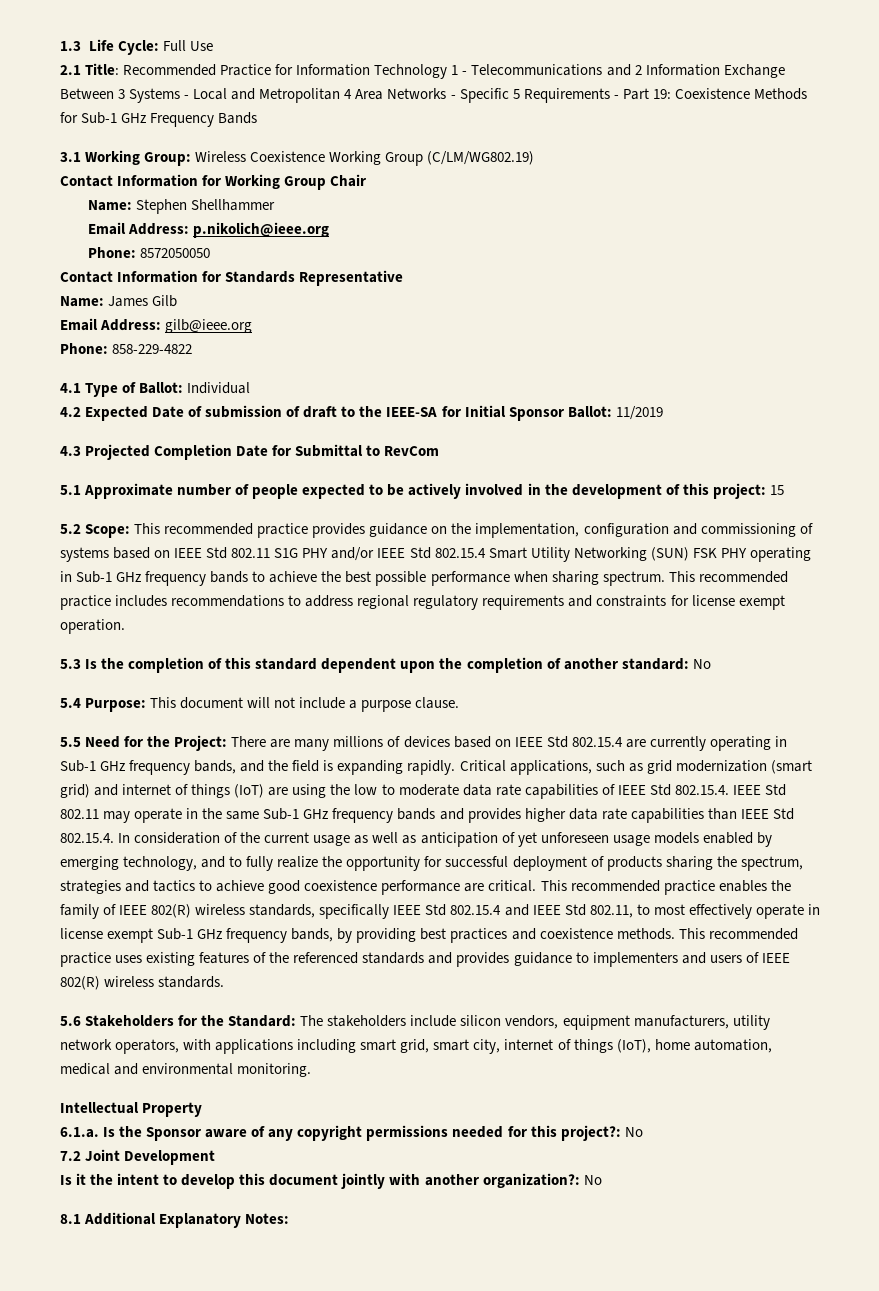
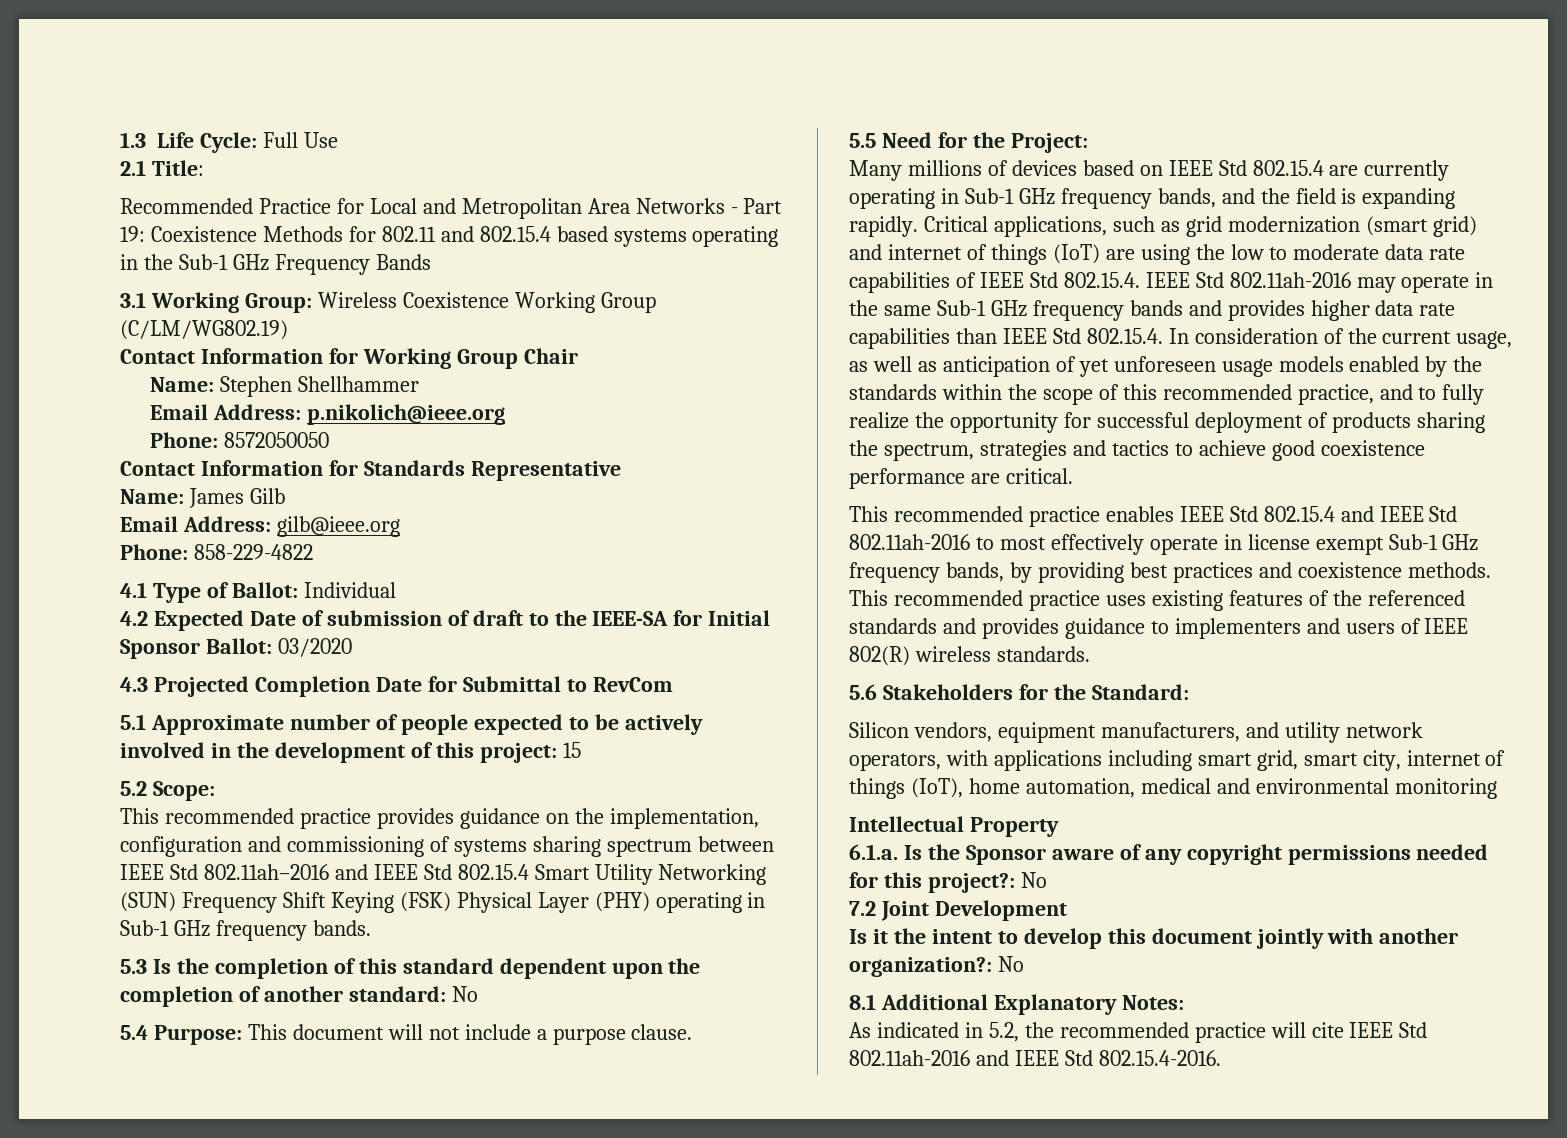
- 2.1 Title: Recommended Practice for Information Technology 1 - Telecommunications and 2 Information Exchange Between 3 Systems - Local and Metropolitan 4 Area Networks - Specific 5 Requirements - Part 19: Coexistence Methods for Sub-1 GHz Frequency Bands
+ 2.1 Title:
+ Recommended Practice for Local and Metropolitan Area Networks - Part 19: Coexistence Methods for 802.11 and 802.15.4 based systems operating in the Sub-1 GHz Frequency Bands
- 4.2 Expected Date of submission of draft to the IEEE-SA for Initial Sponsor Ballot: 11/2019
+ 4.2 Expected Date of submission of draft to the IEEE-SA for Initial Sponsor Ballot: 03/2020
- 5.2 Scope: This recommended practice provides guidance on the implementation, configuration and commissioning of systems based on IEEE Std 802.11 S1G PHY and/or IEEE Std 802.15.4 Smart Utility Networking (SUN) FSK PHY operating in Sub-1 GHz frequency bands to achieve the best possible performance when sharing spectrum. This recommended practice includes recommendations to address regional regulatory requirements and constraints for license exempt operation.
+ 5.2 Scope:
+ This recommended practice provides guidance on the implementation, configuration and commissioning of systems sharing spectrum between IEEE Std 802.11ah–2016 and IEEE Std 802.15.4 Smart Utility Networking (SUN) Frequency Shift Keying (FSK) Physical Layer (PHY) operating in Sub-1 GHz frequency bands.
- 5.5 Need for the Project: There are many millions of devices based on IEEE Std 802.15.4 are currently operating in Sub-1 GHz frequency bands, and the field is expanding rapidly.
+ 5.5 Need for the Project:
+ Many millions of devices based on IEEE Std 802.15.4 are currently operating in Sub-1 GHz frequency bands, and the field is expanding rapidly.
- Critical applications, such as grid modernization (smart grid) and internet of things (IoT) are using the low to moderate data rate capabilities of IEEE Std 802.15.4. IEEE Std 802.11 may operate in the same Sub-1 GHz frequency bands and provides higher data rate capabilities than IEEE Std 802.15.4. In consideration of the current usage as well as anticipation of yet unforeseen usage models enabled by emerging technology, and to fully realize the opportunity for successful deployment of products sharing the spectrum, strategies and tactics to achieve good coexistence performance are critical. This recommended practice enables the family of IEEE 802(R) wireless standards, specifically IEEE Std 802.15.4 and IEEE Std 802.11, to most effectively operate in license exempt Sub-1 GHz frequency bands, by providing best practices and coexistence methods.
+ Critical applications, such as grid modernization (smart grid) and internet of things (IoT) are using the low to moderate data rate capabilities of IEEE Std 802.15.4. IEEE Std 802.11ah-2016 may operate in the same Sub-1 GHz frequency bands and provides higher data rate capabilities than IEEE Std 802.15.4. In consideration of the current usage, as well as anticipation of yet unforeseen usage models enabled by the standards within the scope of this recommended practice, and to fully realize the opportunity for successful deployment of products sharing the spectrum, strategies and tactics to achieve good coexistence performance are critical.
+ This recommended practice enables IEEE Std 802.15.4 and IEEE Std 802.11ah-2016 to most effectively operate in license exempt Sub-1 GHz frequency bands, by providing best practices and coexistence methods.
- 5.6 Stakeholders for the Standard: The stakeholders include silicon vendors, equipment manufacturers, utility network operators, with applications including smart grid, smart city, internet of things (IoT), home automation, medical and environmental monitoring.
+ 5.6 Stakeholders for the Standard:
+ Silicon vendors, equipment manufacturers, and utility network operators, with applications including smart grid, smart city, internet of things (IoT), home automation, medical and environmental monitoring
+ As indicated in 5.2, the recommended practice will cite IEEE Std 802.11ah-2016 and IEEE Std 802.15.4-2016.

